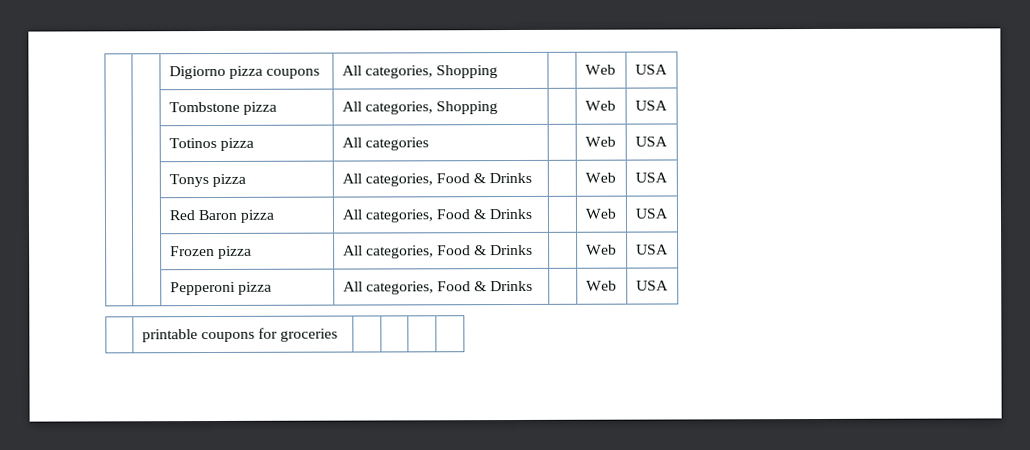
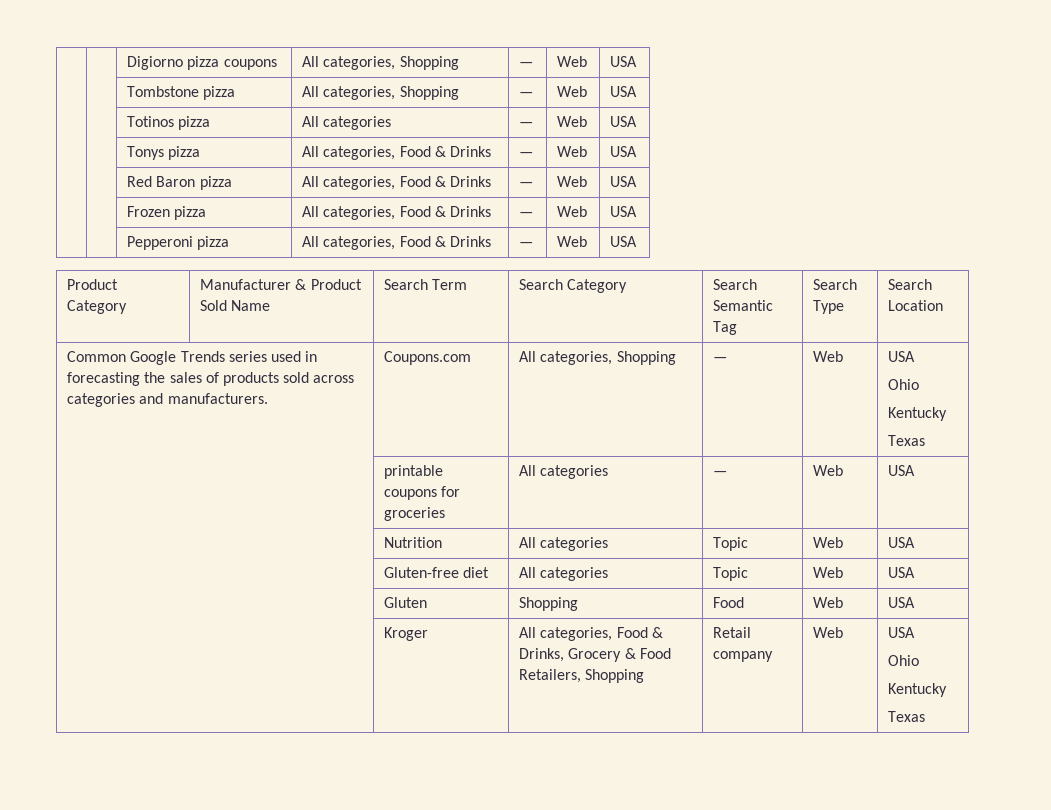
- | | Digiorno pizza coupons | All categories, Shopping | | Web | USA
+ | | Digiorno pizza coupons | All categories, Shopping | — | Web | USA
- | | Tombstone pizza | All categories, Shopping | | Web | USA
+ | | Tombstone pizza | All categories, Shopping | — | Web | USA
- | | Totinos pizza | All categories | | Web | USA
+ | | Totinos pizza | All categories | — | Web | USA
- | | Tonys pizza | All categories, Food & Drinks | | Web | USA
+ | | Tonys pizza | All categories, Food & Drinks | — | Web | USA
- | | Red Baron pizza | All categories, Food & Drinks | | Web | USA
+ | | Red Baron pizza | All categories, Food & Drinks | — | Web | USA
- | | Frozen pizza | All categories, Food & Drinks | | Web | USA
+ | | Frozen pizza | All categories, Food & Drinks | — | Web | USA
- | | Pepperoni pizza | All categories, Food & Drinks | | Web | USA
- | printable coupons for groceries | | | |
+ | | Pepperoni pizza | All categories, Food & Drinks | — | Web | USA
+ Product Category | Manufacturer & Product Sold Name | Search Term | Search Category | Search Semantic Tag | Search Type | Search Location
+ Common Google Trends series used in forecasting the sales of products sold across categories and manufacturers. | Coupons.com | All categories, Shopping | — | Web | USA
+ Ohio
+ Kentucky
+ Texas
+ | printable coupons for groceries | All categories | — | Web | USA
+ | Nutrition | All categories | Topic | Web | USA
+ | Gluten-free diet | All categories | Topic | Web | USA
+ | Gluten | Shopping | Food | Web | USA
+ | Kroger | All categories, Food & Drinks, Grocery & Food Retailers, Shopping | Retail company | Web | USA
+ Ohio
+ Kentucky
+ Texas

